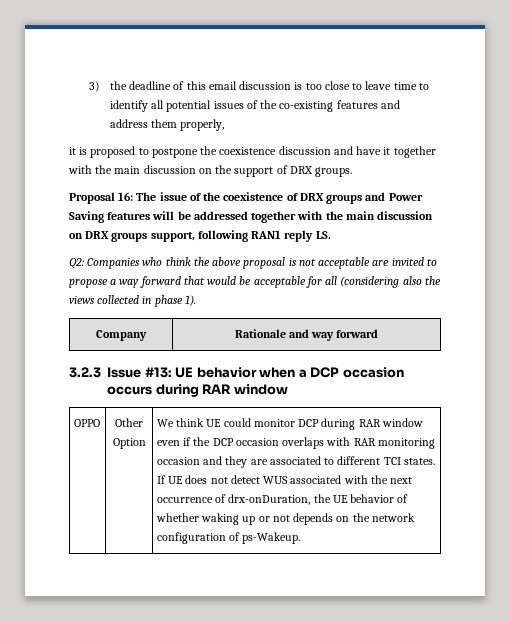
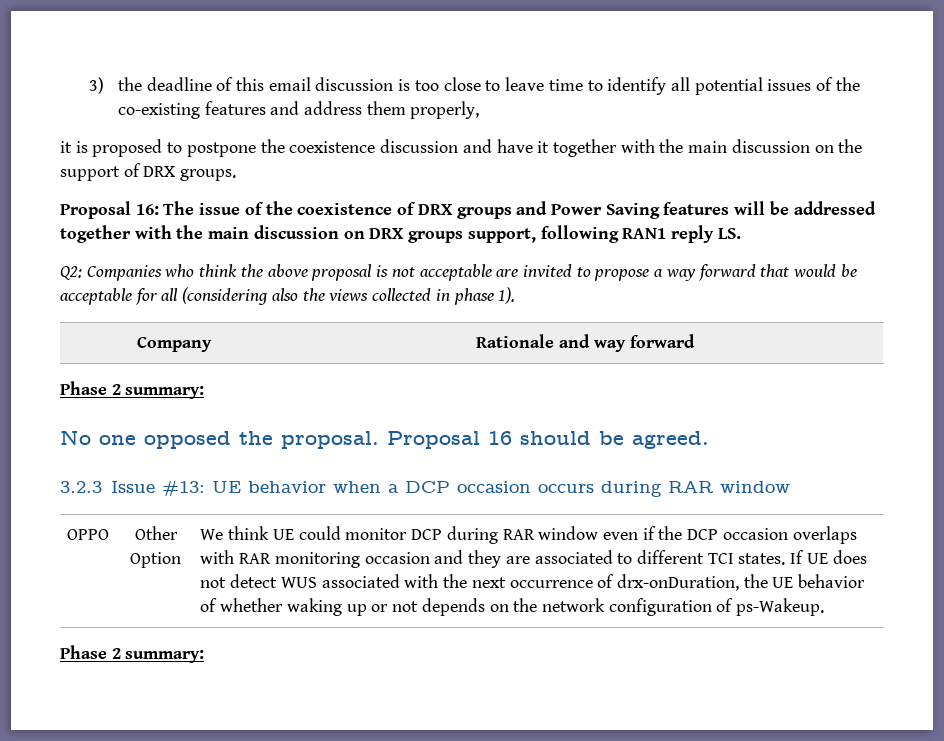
  Company | Rationale and way forward
+ Phase 2 summary:
+ No one opposed the proposal. Proposal 16 should be agreed.
  If UE does not detect WUS associated with the next occurrence of drx-onDuration, the UE behavior of whether waking up or not depends on the network configuration of ps-Wakeup.
+ Phase 2 summary:

